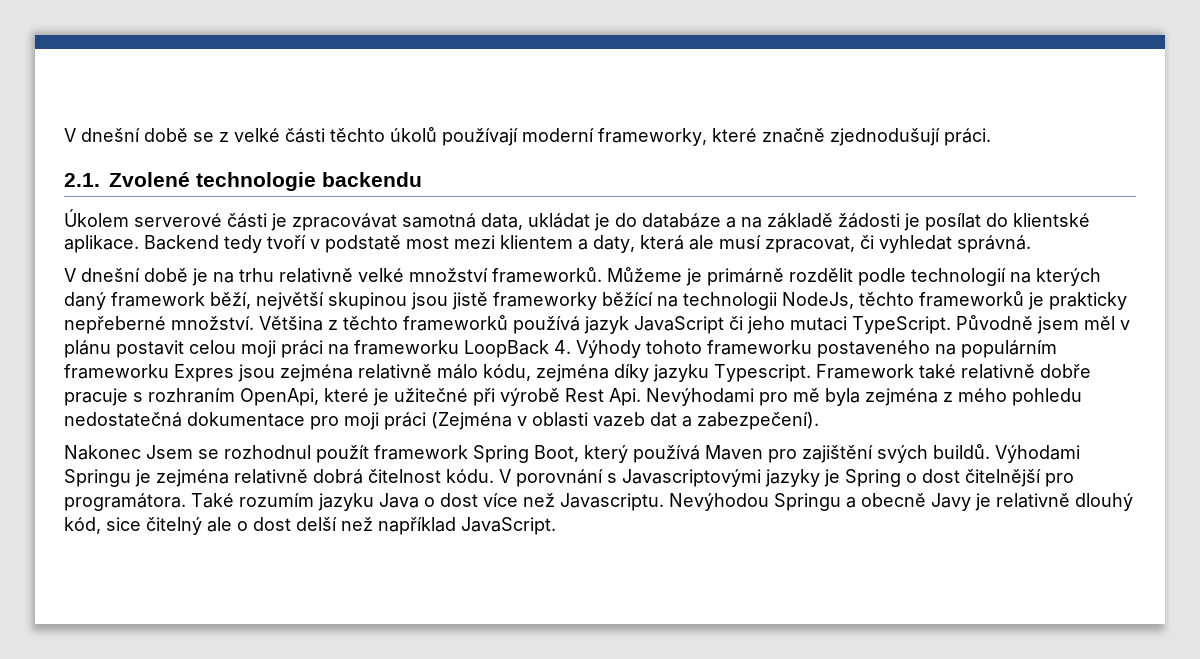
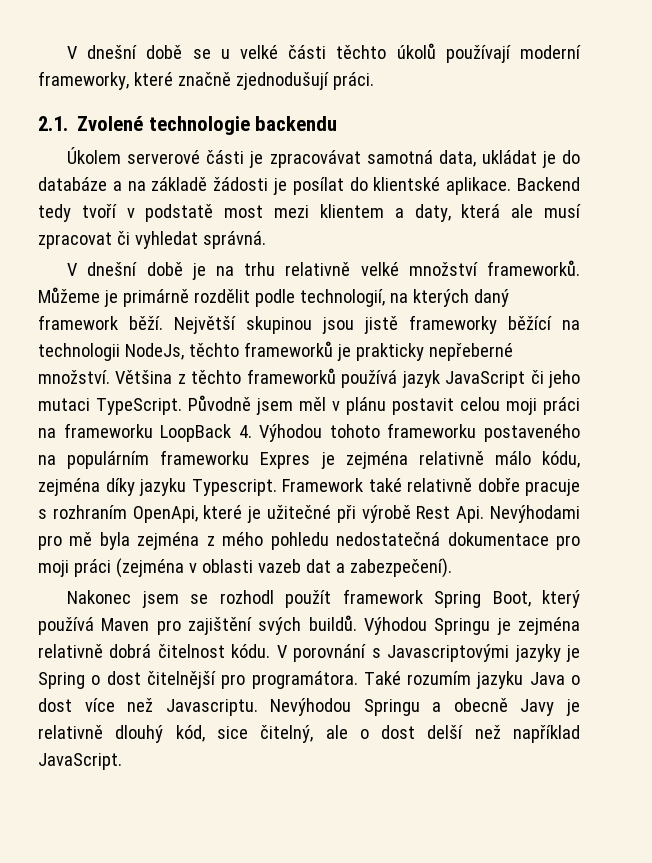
- V dnešní době se z velké části těchto úkolů používají moderní frameworky, které značně zjednodušují práci.
+ V dnešní době se u velké části těchto úkolů používají moderní frameworky, které značně zjednodušují práci.
- Backend tedy tvoří v podstatě most mezi klientem a daty, která ale musí zpracovat, či vyhledat správná.
+ Backend tedy tvoří v podstatě most mezi klientem a daty, která ale musí zpracovat či vyhledat správná.
- Můžeme je primárně rozdělit podle technologií na kterých daný framework běží, největší skupinou jsou jistě frameworky běžící na technologii NodeJs, těchto frameworků je prakticky nepřeberné množství.
+ Můžeme je primárně rozdělit podle technologií, na kterých daný framework běží. Největší skupinou jsou jistě frameworky běžící na technologii NodeJs, těchto frameworků je prakticky nepřeberné množství.
- Původně jsem měl v plánu postavit celou moji práci na frameworku LoopBack 4. Výhody tohoto frameworku postaveného na populárním frameworku Expres jsou zejména relativně málo kódu, zejména díky jazyku Typescript.
+ Původně jsem měl v plánu postavit celou moji práci na frameworku LoopBack 4. Výhodou tohoto frameworku postaveného na populárním frameworku Expres je zejména relativně málo kódu, zejména díky jazyku Typescript.
- Framework také relativně dobře pracuje s rozhraním OpenApi, které je užitečné při výrobě Rest Api. Nevýhodami pro mě byla zejména z mého pohledu nedostatečná dokumentace pro moji práci (Zejména v oblasti vazeb dat a zabezpečení).
+ Framework také relativně dobře pracuje s rozhraním OpenApi, které je užitečné při výrobě Rest Api. Nevýhodami pro mě byla zejména z mého pohledu nedostatečná dokumentace pro moji práci (zejména v oblasti vazeb dat a zabezpečení).
- Nakonec Jsem se rozhodnul použít framework Spring Boot, který používá Maven pro zajištění svých buildů.
+ Nakonec jsem se rozhodl použít framework Spring Boot, který používá Maven pro zajištění svých buildů.
- Výhodami Springu je zejména relativně dobrá čitelnost kódu.
+ Výhodou Springu je zejména relativně dobrá čitelnost kódu.
- Nevýhodou Springu a obecně Javy je relativně dlouhý kód, sice čitelný ale o dost delší než například JavaScript.
+ Nevýhodou Springu a obecně Javy je relativně dlouhý kód, sice čitelný, ale o dost delší než například JavaScript.

